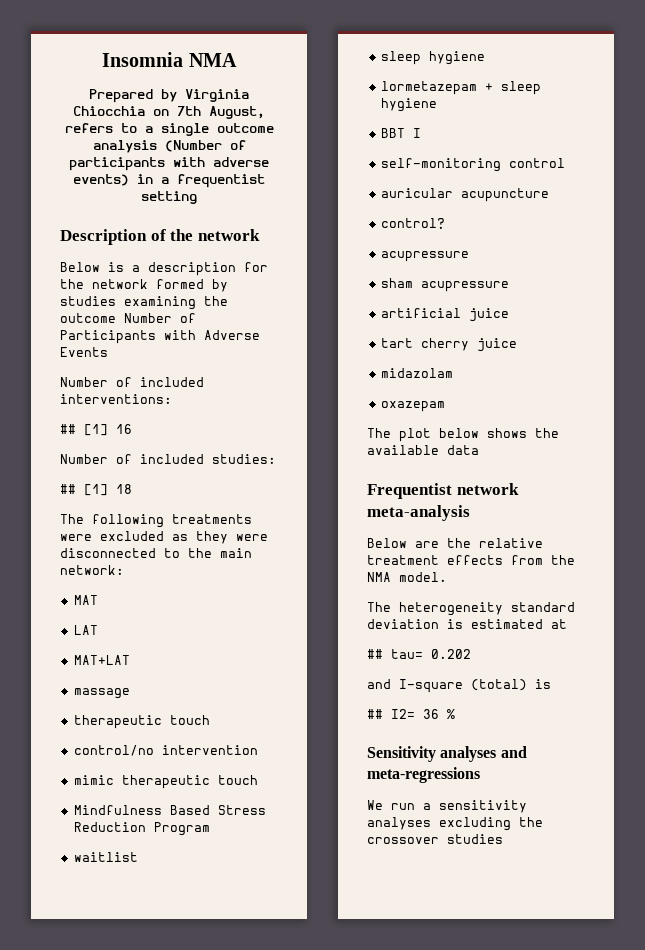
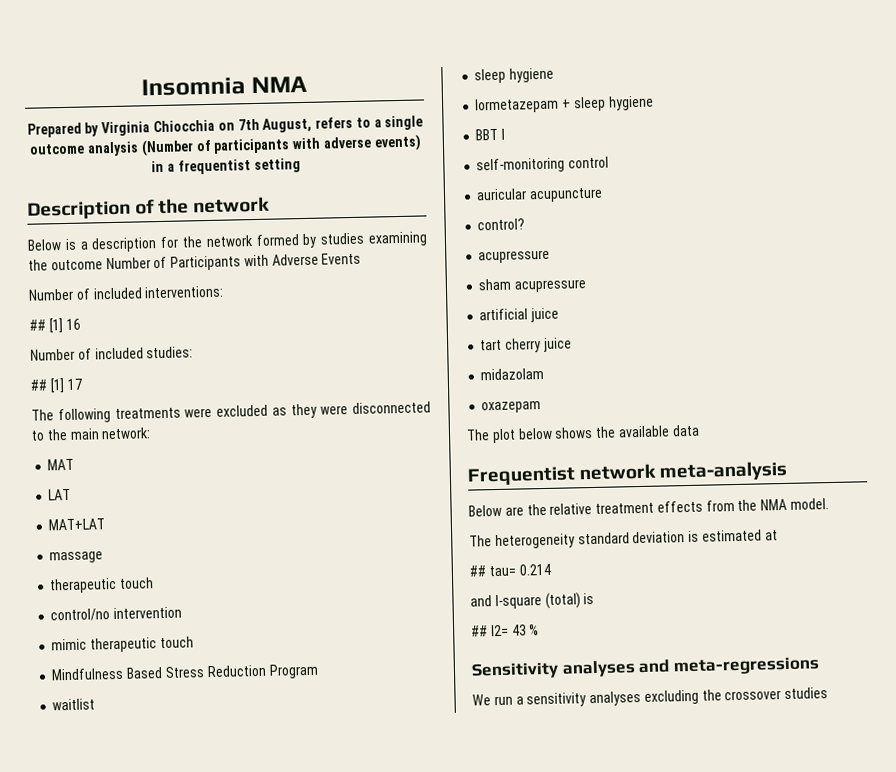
- ## [1] 18
+ ## [1] 17
- ## tau= 0.202
+ ## tau= 0.214
- ## I2= 36 %
+ ## I2= 43 %

